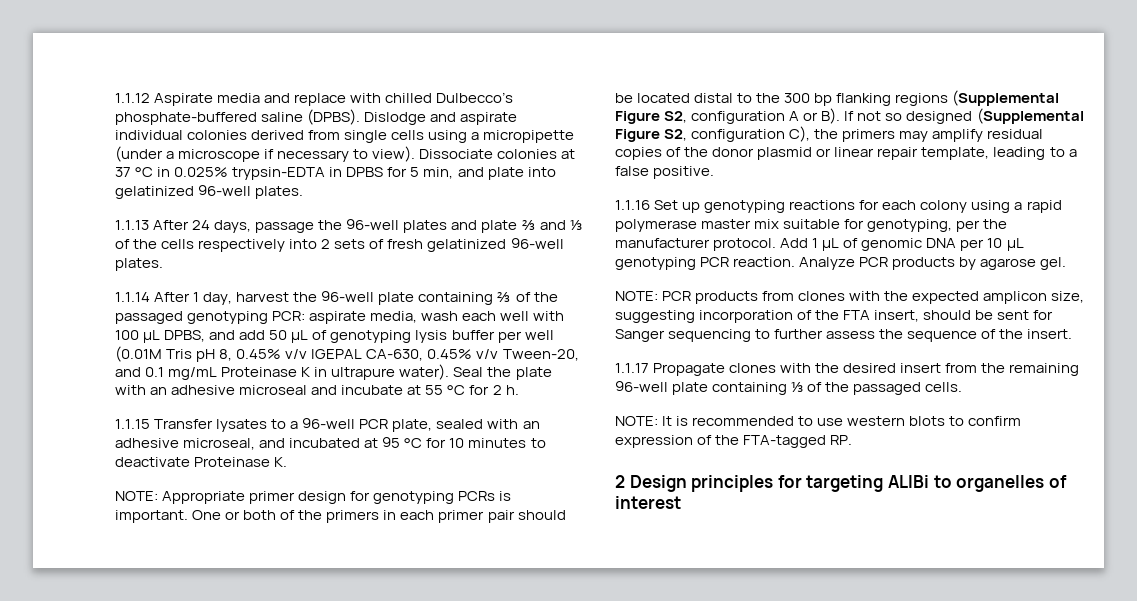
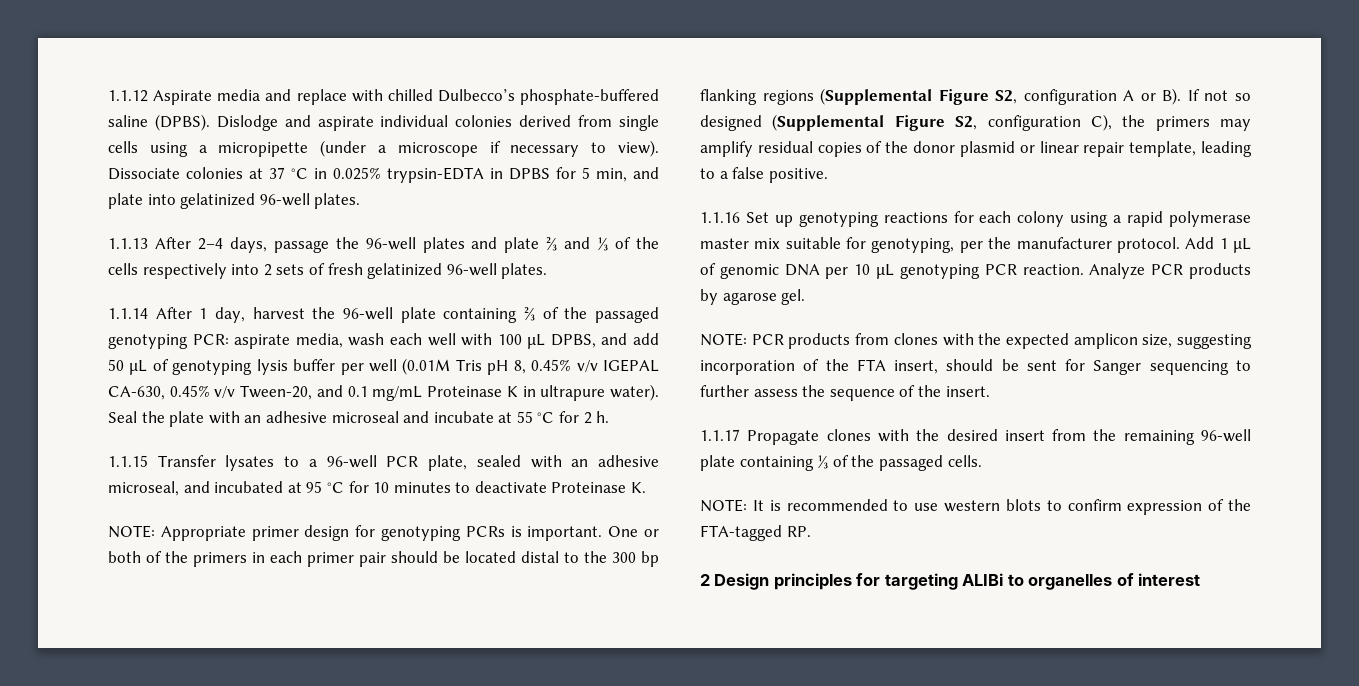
- 1.1.13 After 24 days, passage the 96-well plates and plate ⅔ and ⅓ of the cells respectively into 2 sets of fresh gelatinized 96-well plates.
+ 1.1.13 After 2–4 days, passage the 96-well plates and plate ⅔ and ⅓ of the cells respectively into 2 sets of fresh gelatinized 96-well plates.

